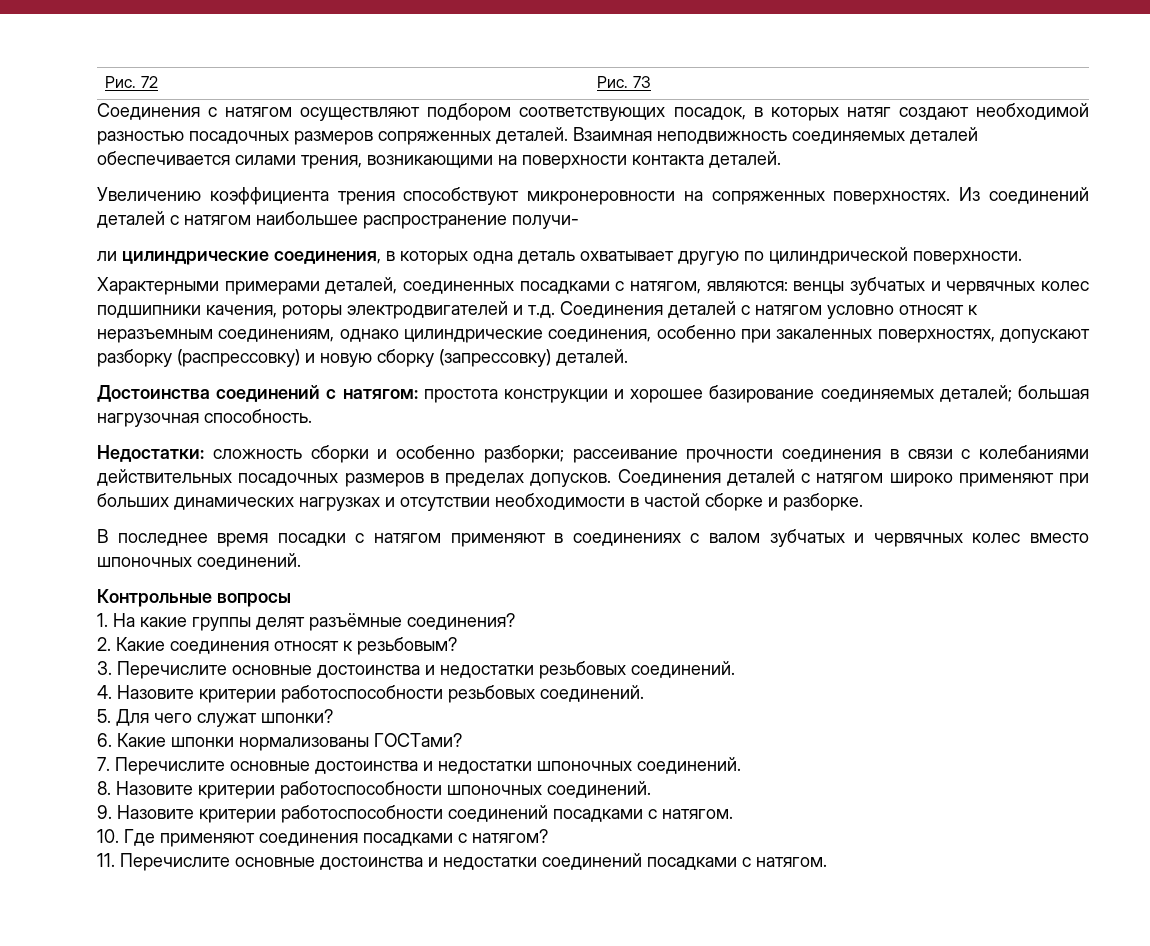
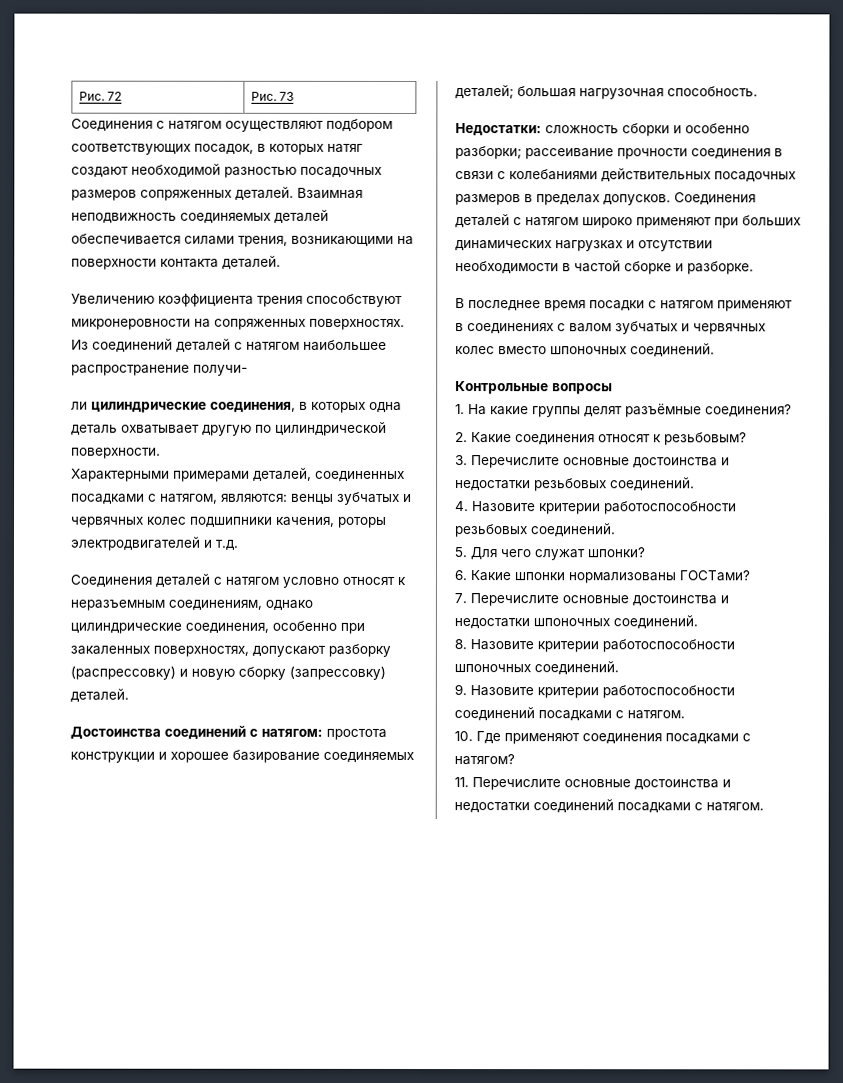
- Характерными примерами деталей, соединенных посадками с натягом, являются: венцы зубчатых и червячных колес подшипники качения, роторы электродвигателей и т.д. Соединения деталей с натягом условно относят к неразъемным соединениям, однако цилиндрические соединения, особенно при закаленных поверхностях, допускают разборку (распрессовку) и новую сборку (запрессовку) деталей.
+ Характерными примерами деталей, соединенных посадками с натягом, являются: венцы зубчатых и червячных колес подшипники качения, роторы электродвигателей и т.д.
+ Соединения деталей с натягом условно относят к неразъемным соединениям, однако цилиндрические соединения, особенно при закаленных поверхностях, допускают разборку (распрессовку) и новую сборку (запрессовку) деталей.

